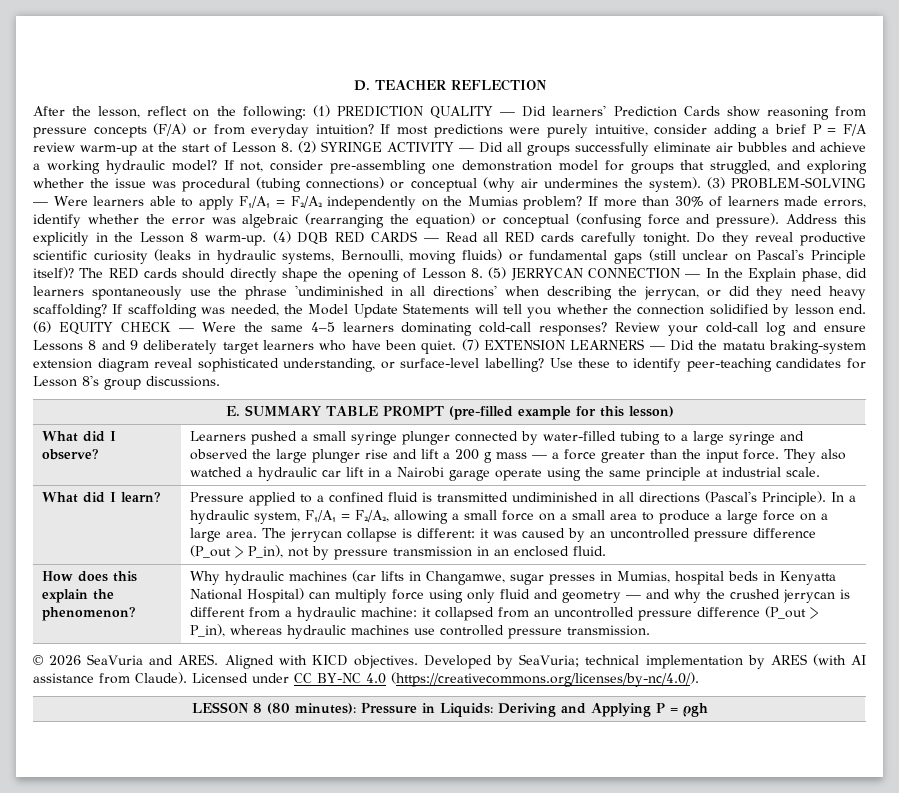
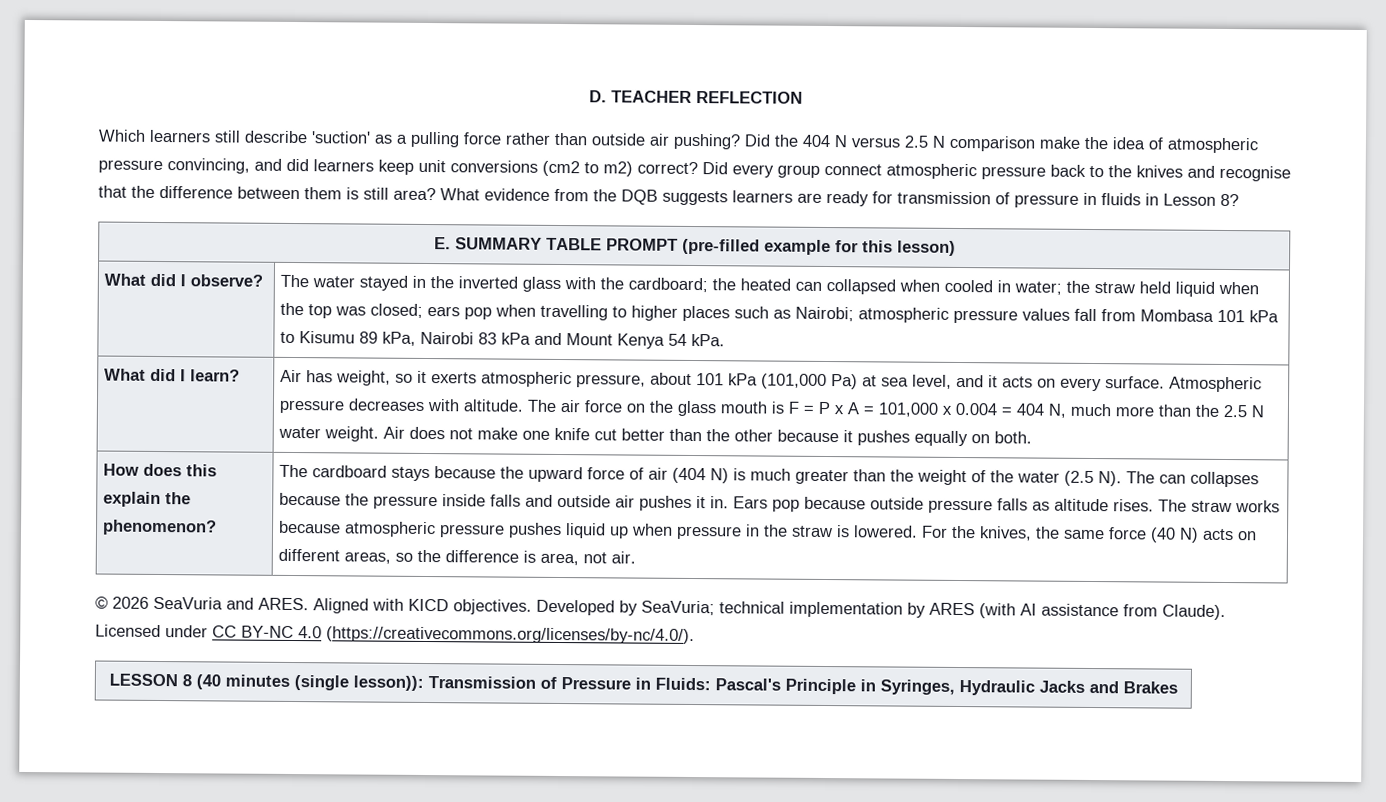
- After the lesson, reflect on the following: (1) PREDICTION QUALITY — Did learners' Prediction Cards show reasoning from pressure concepts (F/A) or from everyday intuition? If most predictions were purely intuitive, consider adding a brief P = F/A review warm-up at the start of Lesson 8. (2) SYRINGE ACTIVITY — Did all groups successfully eliminate air bubbles and achieve a working hydraulic model? If not, consider pre-assembling one demonstration model for groups that struggled, and exploring whether the issue was procedural (tubing connections) or conceptual (why air undermines the system). (3) PROBLEM-SOLVING — Were learners able to apply F₁/A₁ = F₂/A₂ independently on the Mumias problem? If more than 30% of learners made errors, identify whether the error was algebraic (rearranging the equation) or conceptual (confusing force and pressure). Address this explicitly in the Lesson 8 warm-up. (4) DQB RED CARDS — Read all RED cards carefully tonight. Do they reveal productive scientific curiosity (leaks in hydraulic systems, Bernoulli, moving fluids) or fundamental gaps (still unclear on Pascal's Principle itself)? The RED cards should directly shape the opening of Lesson 8. (5) JERRYCAN CONNECTION — In the Explain phase, did learners spontaneously use the phrase 'undiminished in all directions' when describing the jerrycan, or did they need heavy scaffolding? If scaffolding was needed, the Model Update Statements will tell you whether the connection solidified by lesson end. (6) EQUITY CHECK — Were the same 4–5 learners dominating cold-call responses? Review your cold-call log and ensure Lessons 8 and 9 deliberately target learners who have been quiet. (7) EXTENSION LEARNERS — Did the matatu braking-system extension diagram reveal sophisticated understanding, or surface-level labelling? Use these to identify peer-teaching candidates for Lesson 8's group discussions.
+ Which learners still describe 'suction' as a pulling force rather than outside air pushing? Did the 404 N versus 2.5 N comparison make the idea of atmospheric pressure convincing, and did learners keep unit conversions (cm2 to m2) correct? Did every group connect atmospheric pressure back to the knives and recognise that the difference between them is still area? What evidence from the DQB suggests learners are ready for transmission of pressure in fluids in Lesson 8?
- Learners pushed a small syringe plunger connected by water-filled tubing to a large syringe and observed the large plunger rise and lift a 200 g mass — a force greater than the input force. They also watched a hydraulic car lift in a Nairobi garage operate using the same principle at industrial scale.
- What did I learn? | Pressure applied to a confined fluid is transmitted undiminished in all directions (Pascal's Principle). In a hydraulic system, F₁/A₁ = F₂/A₂, allowing a small force on a small area to produce a large force on a large area. The jerrycan collapse is different: it was caused by an uncontrolled pressure difference (P_out > P_in), not by pressure transmission in an enclosed fluid.
+ The water stayed in the inverted glass with the cardboard; the heated can collapsed when cooled in water; the straw held liquid when the top was closed; ears pop when travelling to higher places such as Nairobi; atmospheric pressure values fall from Mombasa 101 kPa to Kisumu 89 kPa, Nairobi 83 kPa and Mount Kenya 54 kPa.
+ What did I learn? | Air has weight, so it exerts atmospheric pressure, about 101 kPa (101,000 Pa) at sea level, and it acts on every surface. Atmospheric pressure decreases with altitude. The air force on the glass mouth is F = P x A = 101,000 x 0.004 = 404 N, much more than the 2.5 N water weight. Air does not make one knife cut better than the other because it pushes equally on both.
- Why hydraulic machines (car lifts in Changamwe, sugar presses in Mumias, hospital beds in Kenyatta National Hospital) can multiply force using only fluid and geometry — and why the crushed jerrycan is different from a hydraulic machine: it collapsed from an uncontrolled pressure difference (P_out > P_in), whereas hydraulic machines use controlled pressure transmission.
+ The cardboard stays because the upward force of air (404 N) is much greater than the weight of the water (2.5 N). The can collapses because the pressure inside falls and outside air pushes it in. Ears pop because outside pressure falls as altitude rises. The straw works because atmospheric pressure pushes liquid up when pressure in the straw is lowered. For the knives, the same force (40 N) acts on different areas, so the difference is area, not air.
- LESSON 8 (80 minutes): Pressure in Liquids: Deriving and Applying P = ρgh
+ LESSON 8 (40 minutes (single lesson)): Transmission of Pressure in Fluids: Pascal's Principle in Syringes, Hydraulic Jacks and Brakes

